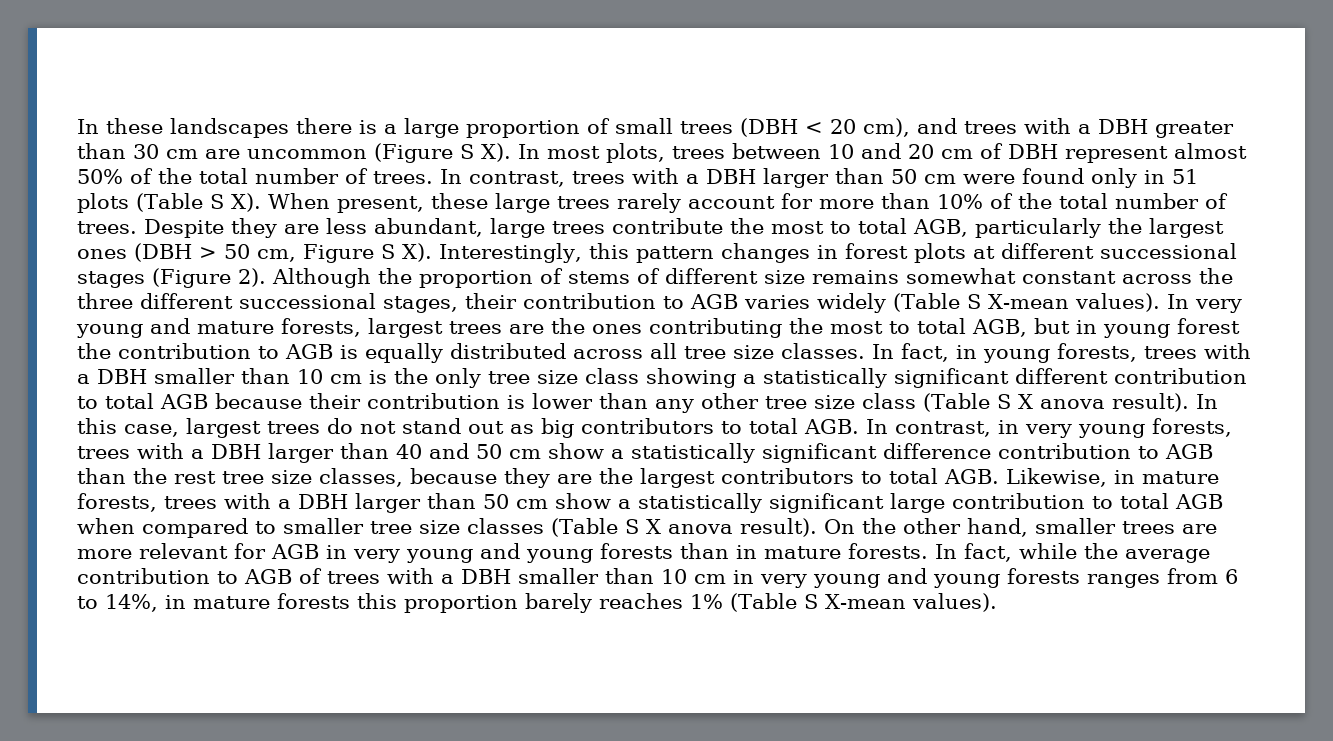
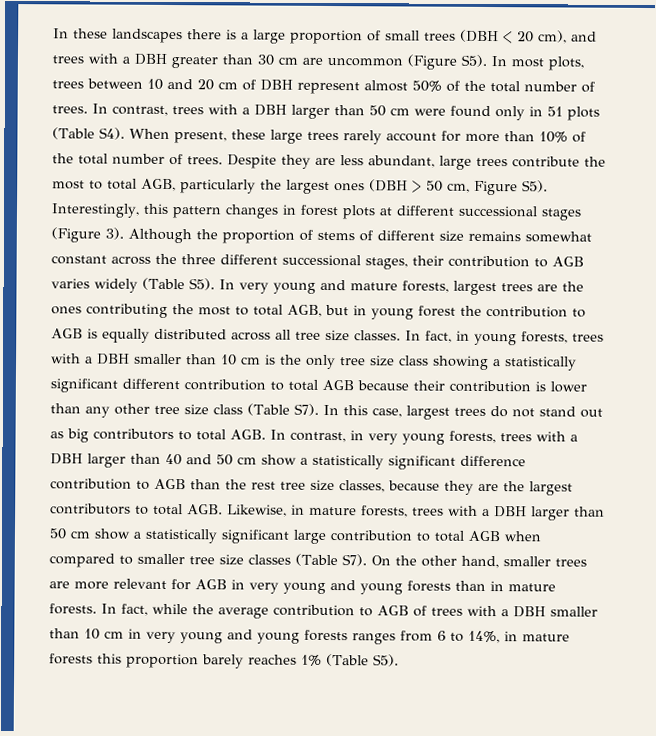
- In these landscapes there is a large proportion of small trees (DBH < 20 cm), and trees with a DBH greater than 30 cm are uncommon (Figure S X). In most plots, trees between 10 and 20 cm of DBH represent almost 50% of the total number of trees.
+ In these landscapes there is a large proportion of small trees (DBH < 20 cm), and trees with a DBH greater than 30 cm are uncommon (Figure S5). In most plots, trees between 10 and 20 cm of DBH represent almost 50% of the total number of trees.
- In contrast, trees with a DBH larger than 50 cm were found only in 51 plots (Table S X). When present, these large trees rarely account for more than 10% of the total number of trees.
+ In contrast, trees with a DBH larger than 50 cm were found only in 51 plots (Table S4). When present, these large trees rarely account for more than 10% of the total number of trees.
- Despite they are less abundant, large trees contribute the most to total AGB, particularly the largest ones (DBH > 50 cm, Figure S X). Interestingly, this pattern changes in forest plots at different successional stages (Figure 2).
+ Despite they are less abundant, large trees contribute the most to total AGB, particularly the largest ones (DBH > 50 cm, Figure S5). Interestingly, this pattern changes in forest plots at different successional stages (Figure 3).
- Although the proportion of stems of different size remains somewhat constant across the three different successional stages, their contribution to AGB varies widely (Table S X-mean values). In very young and mature forests, largest trees are the ones contributing the most to total AGB, but in young forest the contribution to AGB is equally distributed across all tree size classes.
+ Although the proportion of stems of different size remains somewhat constant across the three different successional stages, their contribution to AGB varies widely (Table S5). In very young and mature forests, largest trees are the ones contributing the most to total AGB, but in young forest the contribution to AGB is equally distributed across all tree size classes.
- In fact, in young forests, trees with a DBH smaller than 10 cm is the only tree size class showing a statistically significant different contribution to total AGB because their contribution is lower than any other tree size class (Table S X anova result). In this case, largest trees do not stand out as big contributors to total AGB. In contrast, in very young forests, trees with a DBH larger than 40 and 50 cm show a statistically significant difference contribution to AGB than the rest tree size classes, because they are the largest contributors to total AGB. Likewise, in mature forests, trees with a DBH larger than 50 cm show a statistically significant large contribution to total AGB when compared to smaller tree size classes (Table S X anova result). On the other hand, smaller trees are more relevant for AGB in very young and young forests than in mature forests.
+ In fact, in young forests, trees with a DBH smaller than 10 cm is the only tree size class showing a statistically significant different contribution to total AGB because their contribution is lower than any other tree size class (Table S7). In this case, largest trees do not stand out as big contributors to total AGB. In contrast, in very young forests, trees with a DBH larger than 40 and 50 cm show a statistically significant difference contribution to AGB than the rest tree size classes, because they are the largest contributors to total AGB. Likewise, in mature forests, trees with a DBH larger than 50 cm show a statistically significant large contribution to total AGB when compared to smaller tree size classes (Table S7). On the other hand, smaller trees are more relevant for AGB in very young and young forests than in mature forests.
- In fact, while the average contribution to AGB of trees with a DBH smaller than 10 cm in very young and young forests ranges from 6 to 14%, in mature forests this proportion barely reaches 1% (Table S X-mean values).
+ In fact, while the average contribution to AGB of trees with a DBH smaller than 10 cm in very young and young forests ranges from 6 to 14%, in mature forests this proportion barely reaches 1% (Table S5).

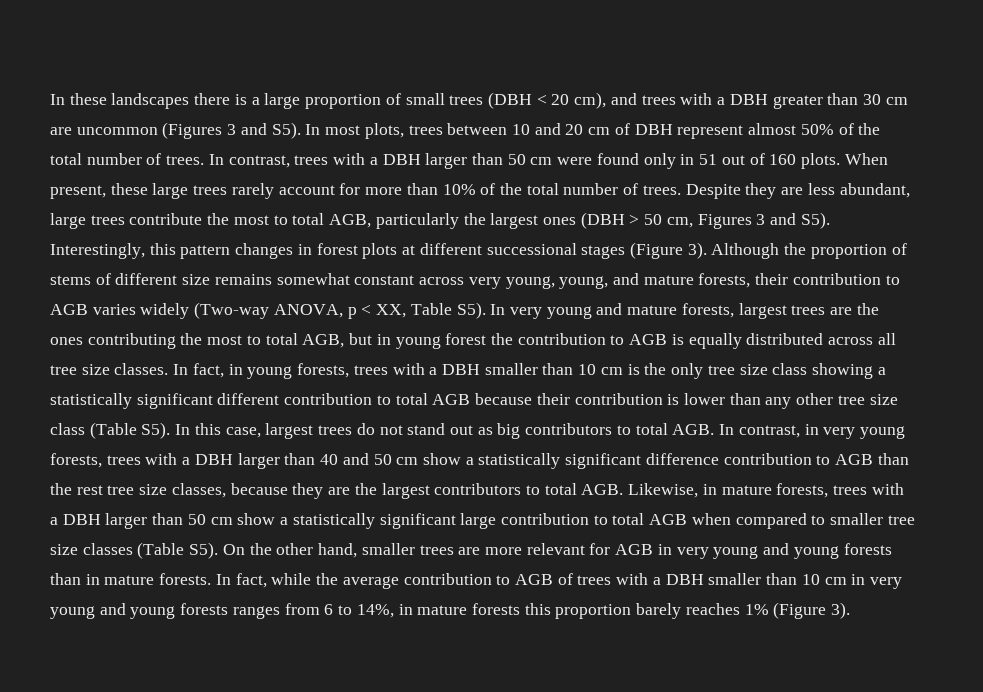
- In these landscapes there is a large proportion of small trees (DBH < 20 cm), and trees with a DBH greater than 30 cm are uncommon (Figure S5). In most plots, trees between 10 and 20 cm of DBH represent almost 50% of the total number of trees.
+ In these landscapes there is a large proportion of small trees (DBH < 20 cm), and trees with a DBH greater than 30 cm are uncommon (Figures 3 and S5). In most plots, trees between 10 and 20 cm of DBH represent almost 50% of the total number of trees.
- In contrast, trees with a DBH larger than 50 cm were found only in 51 plots (Table S4). When present, these large trees rarely account for more than 10% of the total number of trees.
+ In contrast, trees with a DBH larger than 50 cm were found only in 51 out of 160 plots. When present, these large trees rarely account for more than 10% of the total number of trees.
- Despite they are less abundant, large trees contribute the most to total AGB, particularly the largest ones (DBH > 50 cm, Figure S5). Interestingly, this pattern changes in forest plots at different successional stages (Figure 3).
+ Despite they are less abundant, large trees contribute the most to total AGB, particularly the largest ones (DBH > 50 cm, Figures 3 and S5). Interestingly, this pattern changes in forest plots at different successional stages (Figure 3).
- Although the proportion of stems of different size remains somewhat constant across the three different successional stages, their contribution to AGB varies widely (Table S5). In very young and mature forests, largest trees are the ones contributing the most to total AGB, but in young forest the contribution to AGB is equally distributed across all tree size classes.
+ Although the proportion of stems of different size remains somewhat constant across very young, young, and mature forests, their contribution to AGB varies widely (Two-way ANOVA, p < XX, Table S5). In very young and mature forests, largest trees are the ones contributing the most to total AGB, but in young forest the contribution to AGB is equally distributed across all tree size classes.
- In fact, in young forests, trees with a DBH smaller than 10 cm is the only tree size class showing a statistically significant different contribution to total AGB because their contribution is lower than any other tree size class (Table S7). In this case, largest trees do not stand out as big contributors to total AGB. In contrast, in very young forests, trees with a DBH larger than 40 and 50 cm show a statistically significant difference contribution to AGB than the rest tree size classes, because they are the largest contributors to total AGB. Likewise, in mature forests, trees with a DBH larger than 50 cm show a statistically significant large contribution to total AGB when compared to smaller tree size classes (Table S7). On the other hand, smaller trees are more relevant for AGB in very young and young forests than in mature forests.
+ In fact, in young forests, trees with a DBH smaller than 10 cm is the only tree size class showing a statistically significant different contribution to total AGB because their contribution is lower than any other tree size class (Table S5). In this case, largest trees do not stand out as big contributors to total AGB. In contrast, in very young forests, trees with a DBH larger than 40 and 50 cm show a statistically significant difference contribution to AGB than the rest tree size classes, because they are the largest contributors to total AGB. Likewise, in mature forests, trees with a DBH larger than 50 cm show a statistically significant large contribution to total AGB when compared to smaller tree size classes (Table S5). On the other hand, smaller trees are more relevant for AGB in very young and young forests than in mature forests.
- In fact, while the average contribution to AGB of trees with a DBH smaller than 10 cm in very young and young forests ranges from 6 to 14%, in mature forests this proportion barely reaches 1% (Table S5).
+ In fact, while the average contribution to AGB of trees with a DBH smaller than 10 cm in very young and young forests ranges from 6 to 14%, in mature forests this proportion barely reaches 1% (Figure 3).

